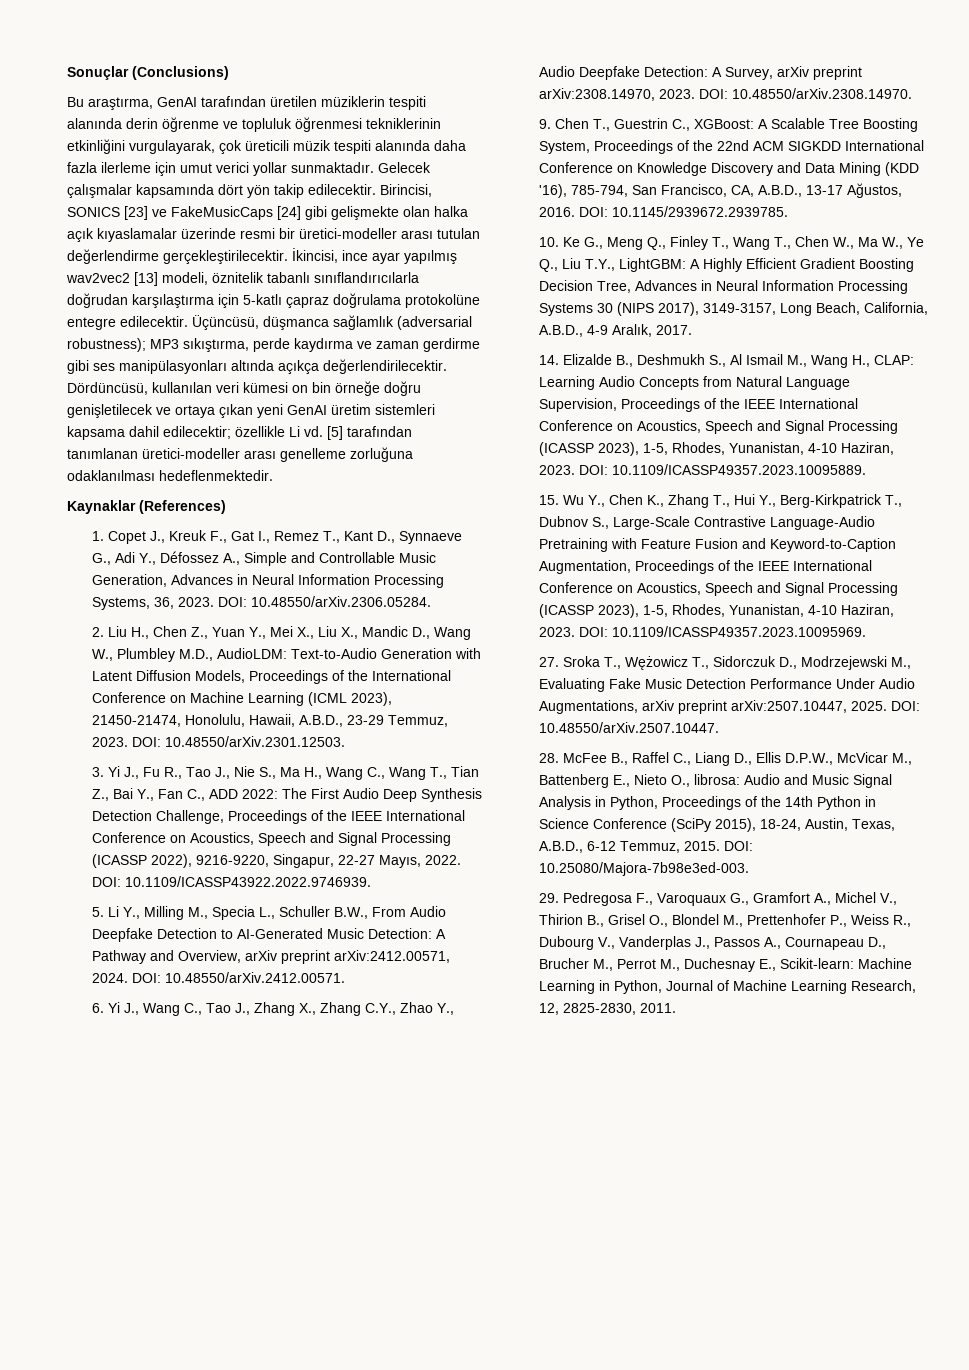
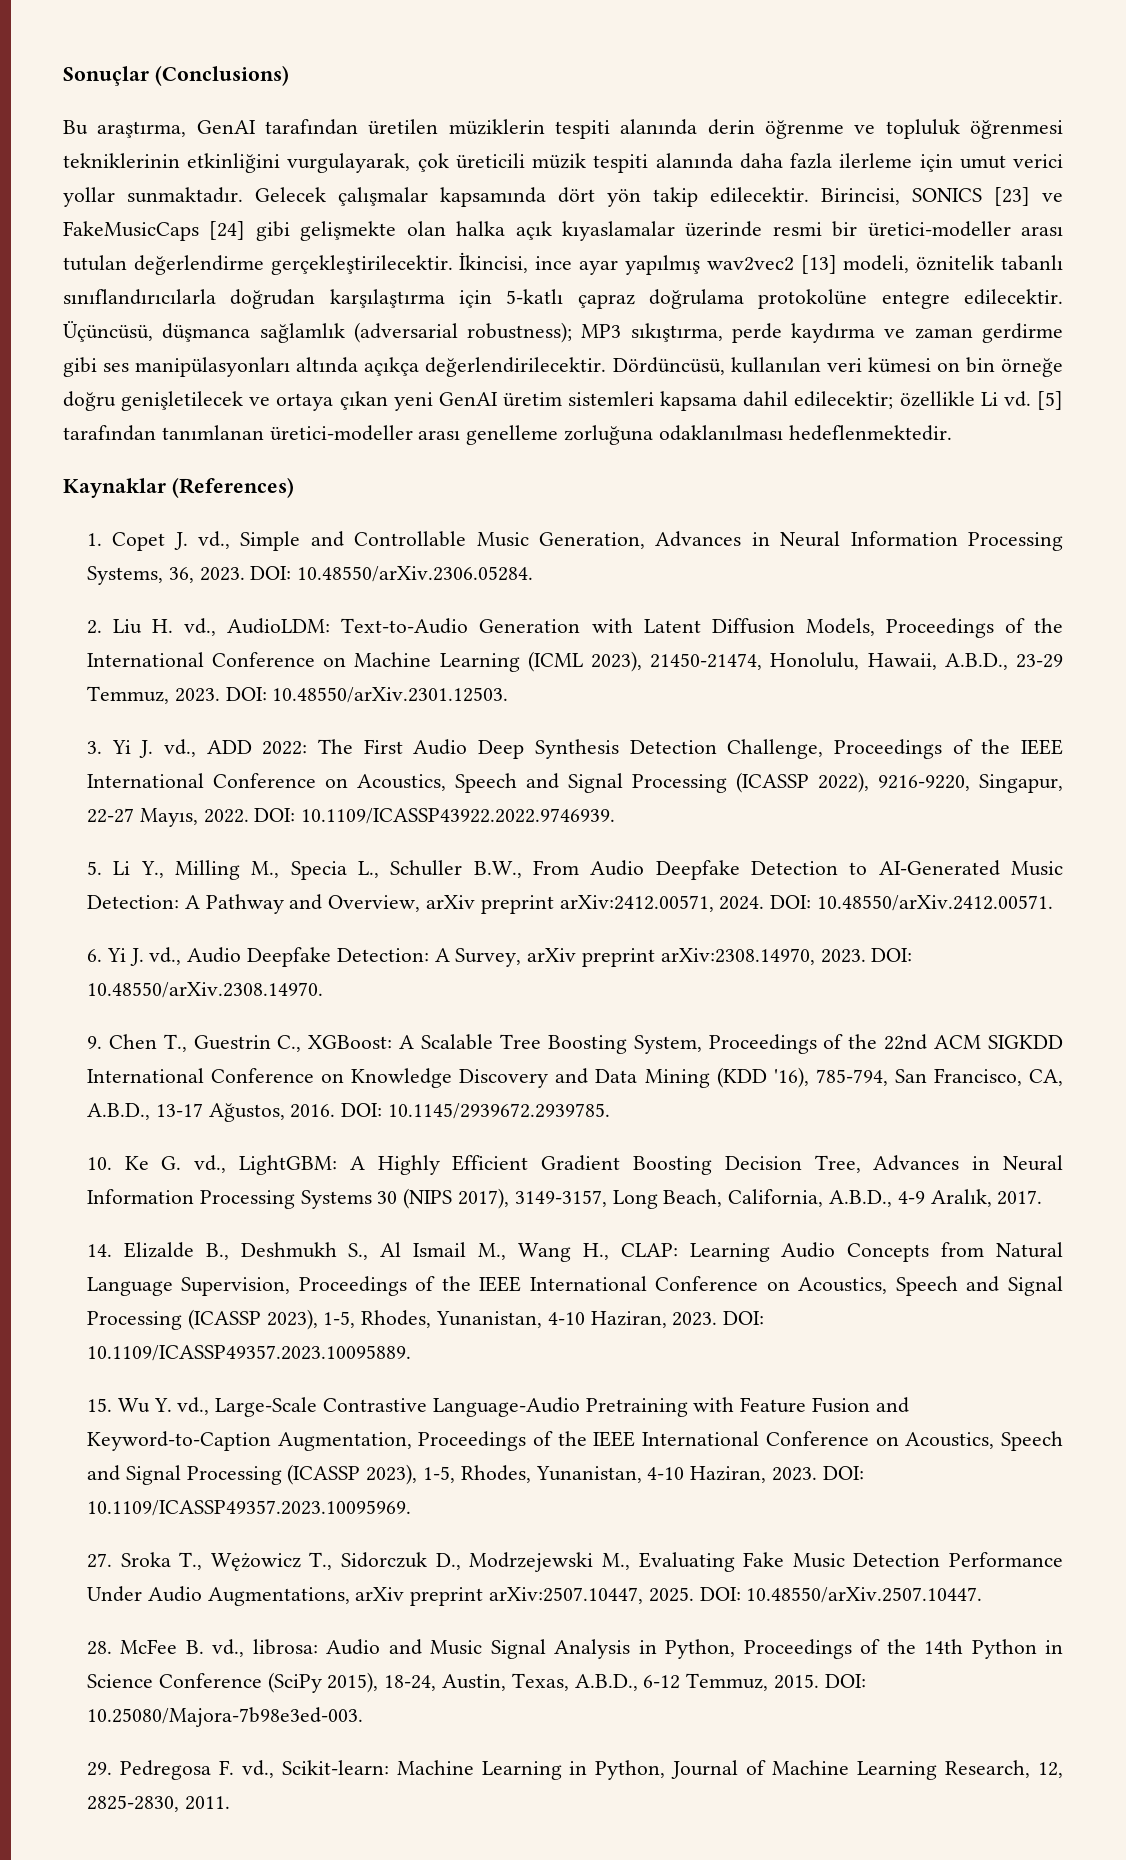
- 1. Copet J., Kreuk F., Gat I., Remez T., Kant D., Synnaeve G., Adi Y., Défossez A., Simple and Controllable Music Generation, Advances in Neural Information Processing Systems, 36, 2023.
+ 1. Copet J. vd., Simple and Controllable Music Generation, Advances in Neural Information Processing Systems, 36, 2023.
- 2. Liu H., Chen Z., Yuan Y., Mei X., Liu X., Mandic D., Wang W., Plumbley M.D., AudioLDM: Text-to-Audio Generation with Latent Diffusion Models, Proceedings of the International Conference on Machine Learning (ICML 2023), 21450-21474, Honolulu, Hawaii, A.B.D., 23-29 Temmuz, 2023.
+ 2. Liu H. vd., AudioLDM: Text-to-Audio Generation with Latent Diffusion Models, Proceedings of the International Conference on Machine Learning (ICML 2023), 21450-21474, Honolulu, Hawaii, A.B.D., 23-29 Temmuz, 2023.
- 3. Yi J., Fu R., Tao J., Nie S., Ma H., Wang C., Wang T., Tian Z., Bai Y., Fan C., ADD 2022: The First Audio Deep Synthesis Detection Challenge, Proceedings of the IEEE International Conference on Acoustics, Speech and Signal Processing (ICASSP 2022), 9216-9220, Singapur, 22-27 Mayıs, 2022.
+ 3. Yi J. vd., ADD 2022: The First Audio Deep Synthesis Detection Challenge, Proceedings of the IEEE International Conference on Acoustics, Speech and Signal Processing (ICASSP 2022), 9216-9220, Singapur, 22-27 Mayıs, 2022.
- 6. Yi J., Wang C., Tao J., Zhang X., Zhang C.Y., Zhao Y., Audio Deepfake Detection: A Survey, arXiv preprint arXiv:2308.14970, 2023.
+ 6. Yi J. vd., Audio Deepfake Detection: A Survey, arXiv preprint arXiv:2308.14970, 2023.
- 10. Ke G., Meng Q., Finley T., Wang T., Chen W., Ma W., Ye Q., Liu T.Y., LightGBM: A Highly Efficient Gradient Boosting Decision Tree, Advances in Neural Information Processing Systems 30 (NIPS 2017), 3149-3157, Long Beach, California, A.B.D., 4-9 Aralık, 2017.
+ 10. Ke G. vd., LightGBM: A Highly Efficient Gradient Boosting Decision Tree, Advances in Neural Information Processing Systems 30 (NIPS 2017), 3149-3157, Long Beach, California, A.B.D., 4-9 Aralık, 2017.
- 15. Wu Y., Chen K., Zhang T., Hui Y., Berg-Kirkpatrick T., Dubnov S., Large-Scale Contrastive Language-Audio Pretraining with Feature Fusion and Keyword-to-Caption Augmentation, Proceedings of the IEEE International Conference on Acoustics, Speech and Signal Processing (ICASSP 2023), 1-5, Rhodes, Yunanistan, 4-10 Haziran, 2023.
+ 15. Wu Y. vd., Large-Scale Contrastive Language-Audio Pretraining with Feature Fusion and Keyword-to-Caption Augmentation, Proceedings of the IEEE International Conference on Acoustics, Speech and Signal Processing (ICASSP 2023), 1-5, Rhodes, Yunanistan, 4-10 Haziran, 2023.
- 28. McFee B., Raffel C., Liang D., Ellis D.P.W., McVicar M., Battenberg E., Nieto O., librosa: Audio and Music Signal Analysis in Python, Proceedings of the 14th Python in Science Conference (SciPy 2015), 18-24, Austin, Texas, A.B.D., 6-12 Temmuz, 2015.
+ 28. McFee B. vd., librosa: Audio and Music Signal Analysis in Python, Proceedings of the 14th Python in Science Conference (SciPy 2015), 18-24, Austin, Texas, A.B.D., 6-12 Temmuz, 2015.
- 29. Pedregosa F., Varoquaux G., Gramfort A., Michel V., Thirion B., Grisel O., Blondel M., Prettenhofer P., Weiss R., Dubourg V., Vanderplas J., Passos A., Cournapeau D., Brucher M., Perrot M., Duchesnay E., Scikit-learn: Machine Learning in Python, Journal of Machine Learning Research, 12, 2825-2830, 2011.
+ 29. Pedregosa F. vd., Scikit-learn: Machine Learning in Python, Journal of Machine Learning Research, 12, 2825-2830, 2011.

